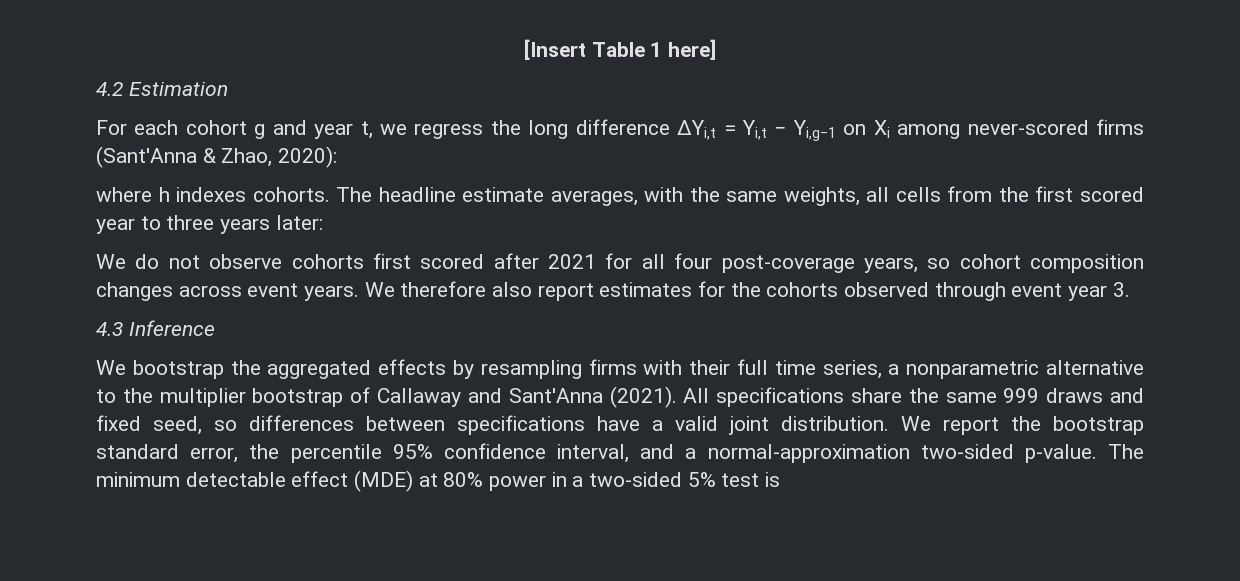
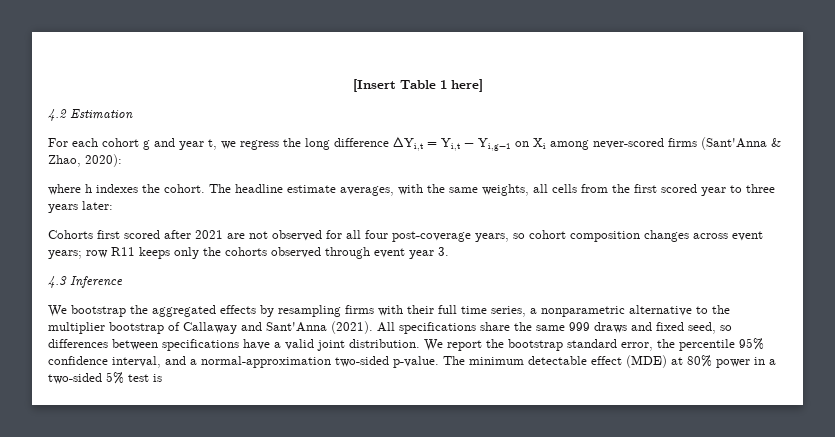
- where h indexes cohorts.
+ where h indexes the cohort.
- We do not observe cohorts first scored after 2021 for all four post-coverage years, so cohort composition changes across event years. We therefore also report estimates for the cohorts observed through event year 3.
+ Cohorts first scored after 2021 are not observed for all four post-coverage years, so cohort composition changes across event years; row R11 keeps only the cohorts observed through event year 3.

